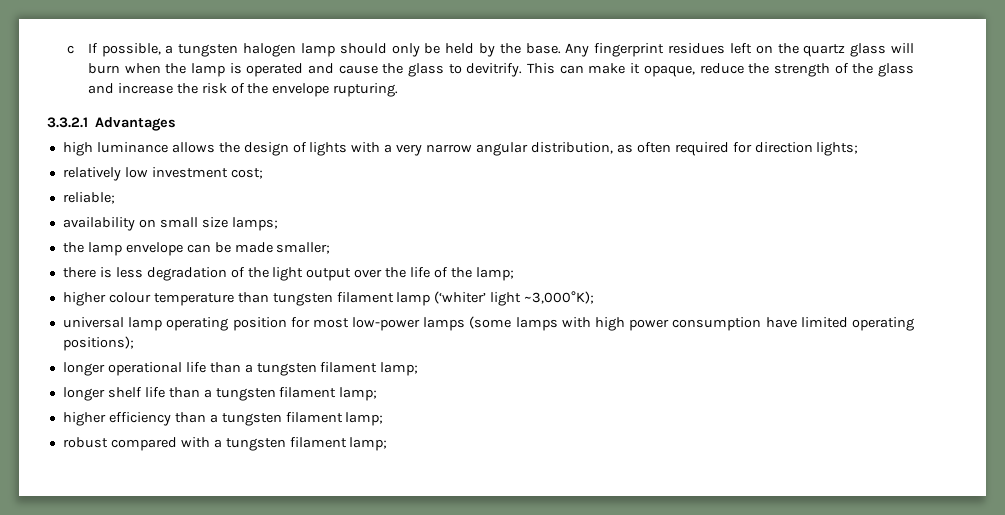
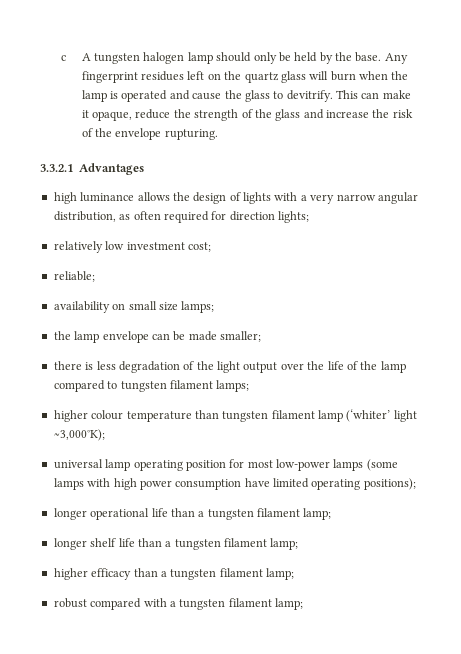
- c If possible, a tungsten halogen lamp should only be held by the base.
+ c A tungsten halogen lamp should only be held by the base.
- there is less degradation of the light output over the life of the lamp;
+ there is less degradation of the light output over the life of the lamp compared to tungsten filament lamps;
- higher efficiency than a tungsten filament lamp;
+ higher efficacy than a tungsten filament lamp;

